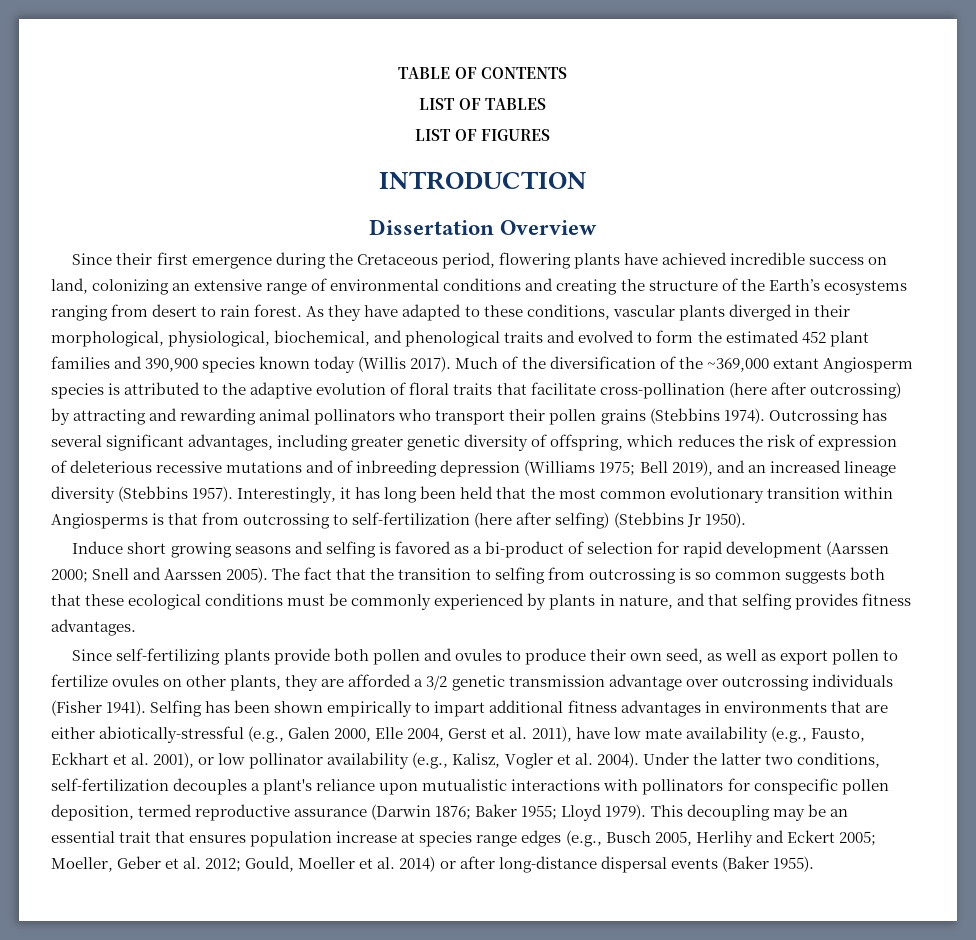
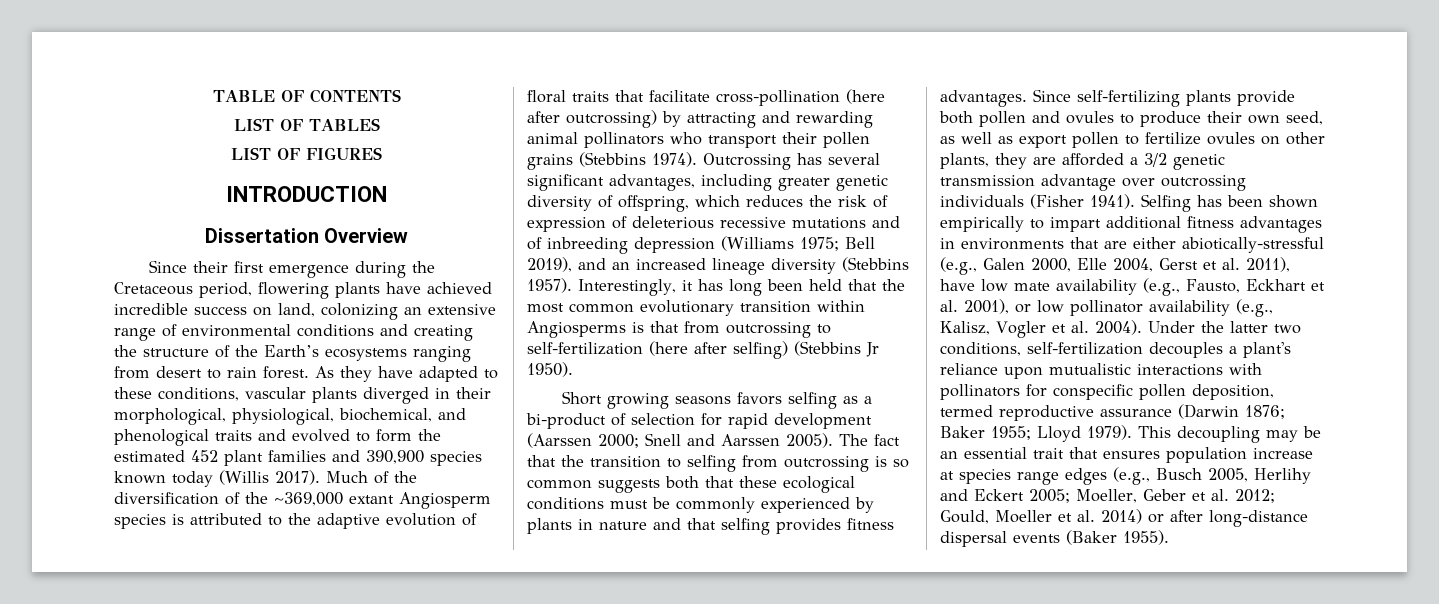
- Induce short growing seasons and selfing is favored as a bi-product of selection for rapid development (Aarssen 2000; Snell and Aarssen 2005).
+ Short growing seasons favors selfing as a bi-product of selection for rapid development (Aarssen 2000; Snell and Aarssen 2005).
- The fact that the transition to selfing from outcrossing is so common suggests both that these ecological conditions must be commonly experienced by plants in nature, and that selfing provides fitness advantages.
- Since self-fertilizing plants provide both pollen and ovules to produce their own seed, as well as export pollen to fertilize ovules on other plants, they are afforded a 3/2 genetic transmission advantage over outcrossing individuals (Fisher 1941).
+ The fact that the transition to selfing from outcrossing is so common suggests both that these ecological conditions must be commonly experienced by plants in nature and that selfing provides fitness advantages. Since self-fertilizing plants provide both pollen and ovules to produce their own seed, as well as export pollen to fertilize ovules on other plants, they are afforded a 3/2 genetic transmission advantage over outcrossing individuals (Fisher 1941).

